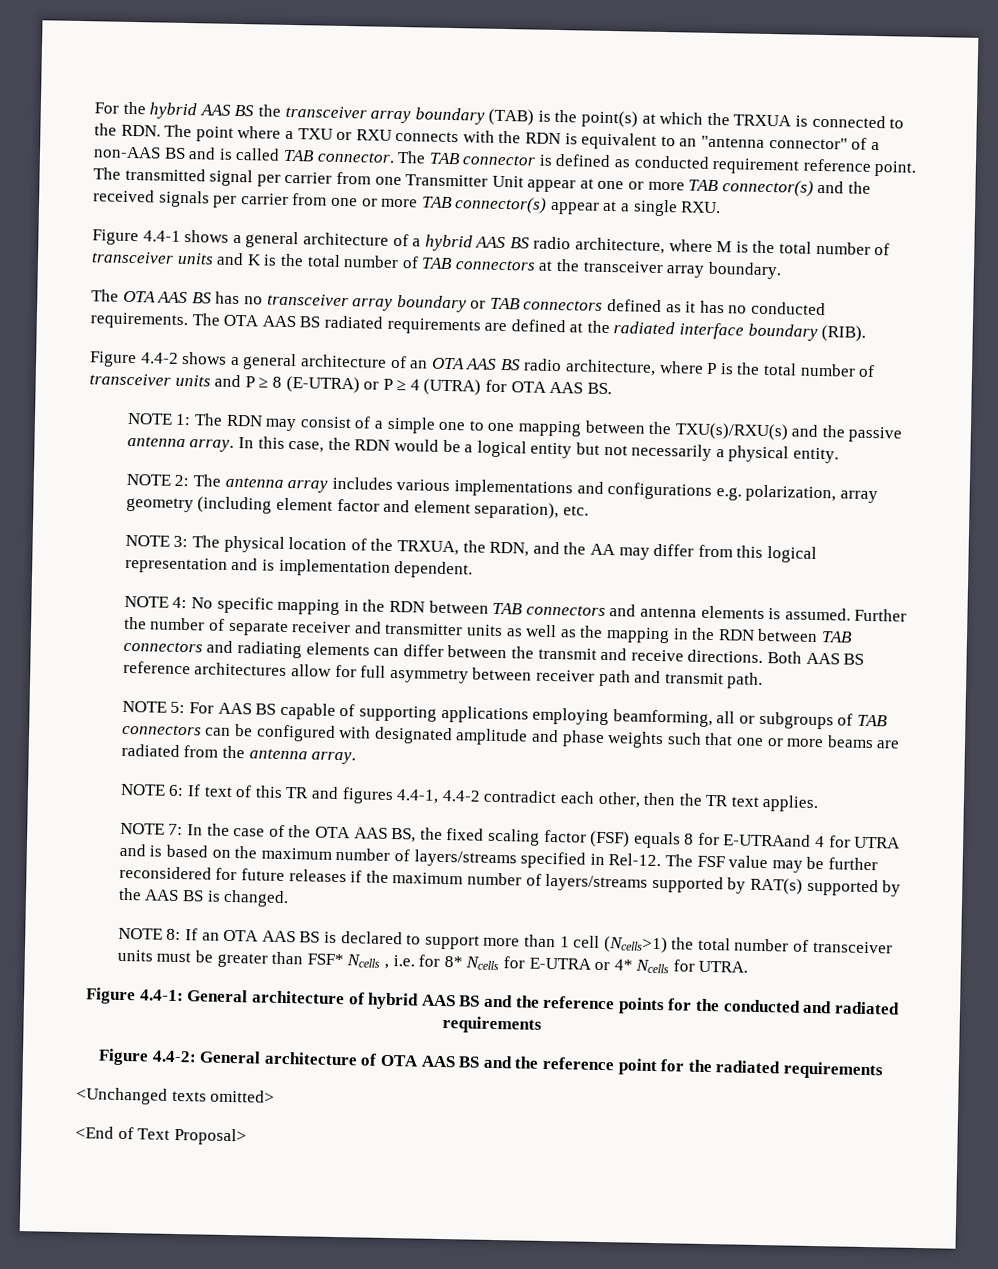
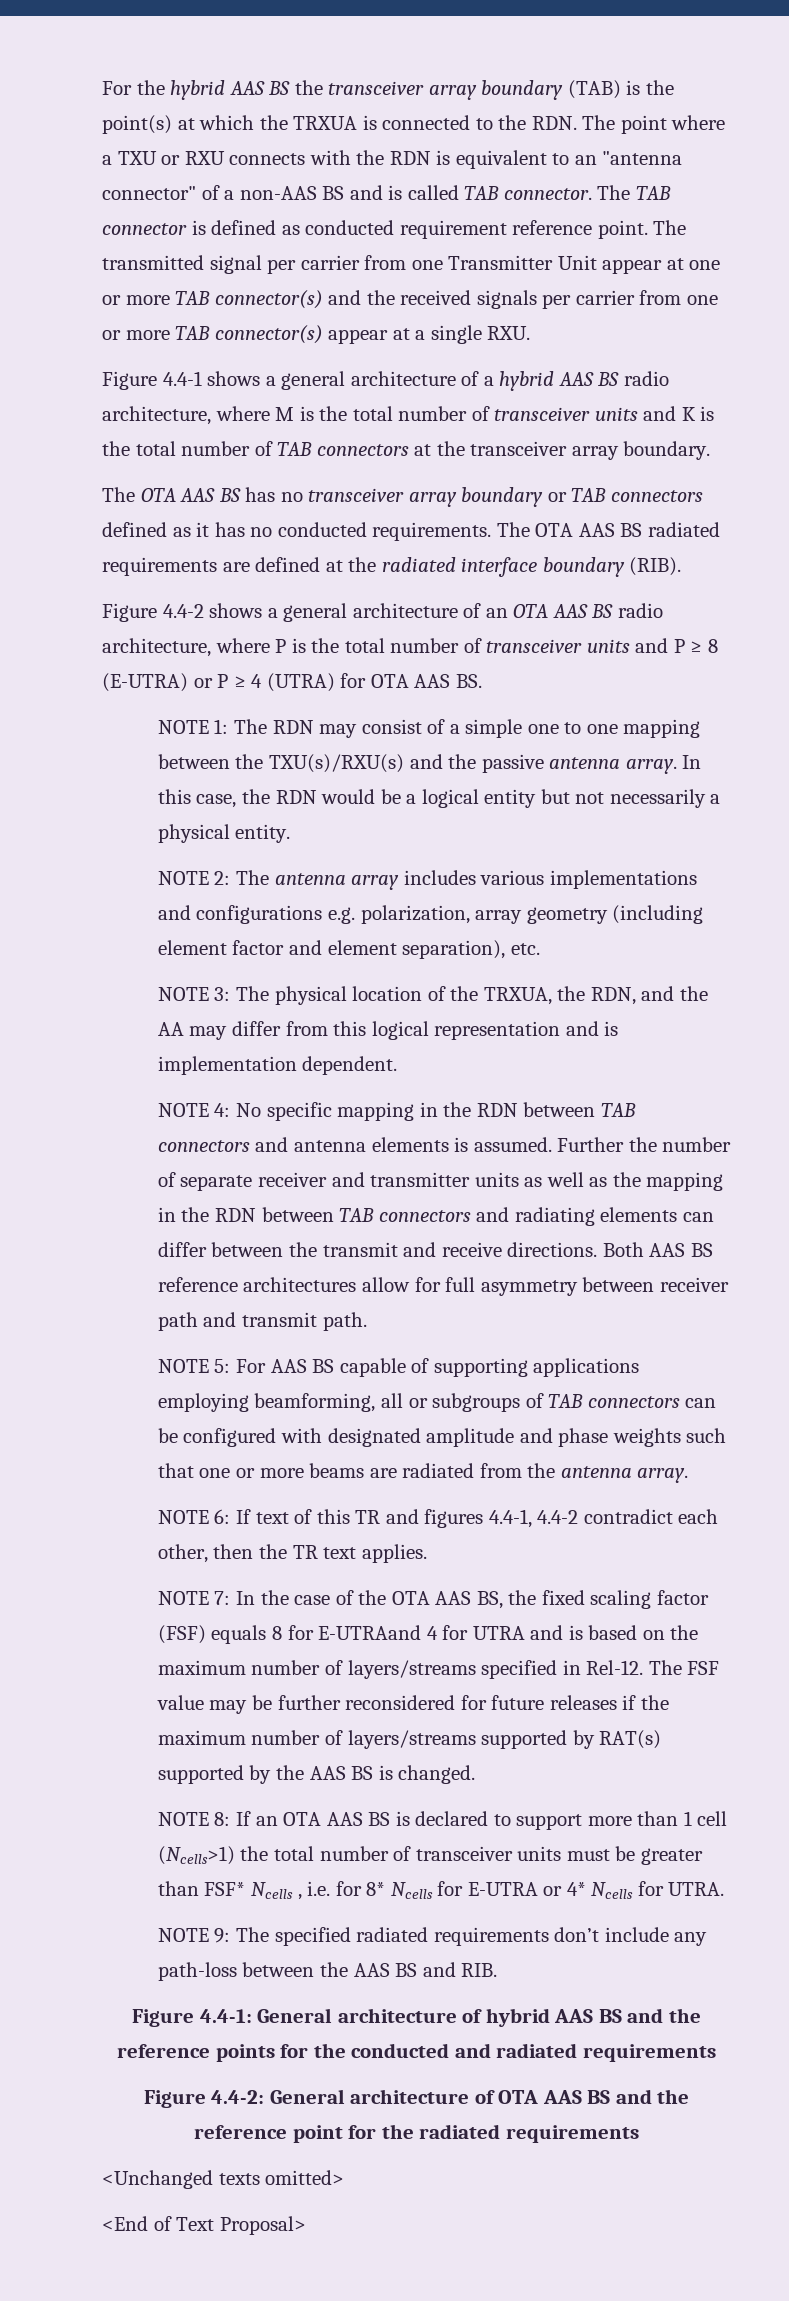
+ NOTE 9: The specified radiated requirements don’t include any path-loss between the AAS BS and RIB.

